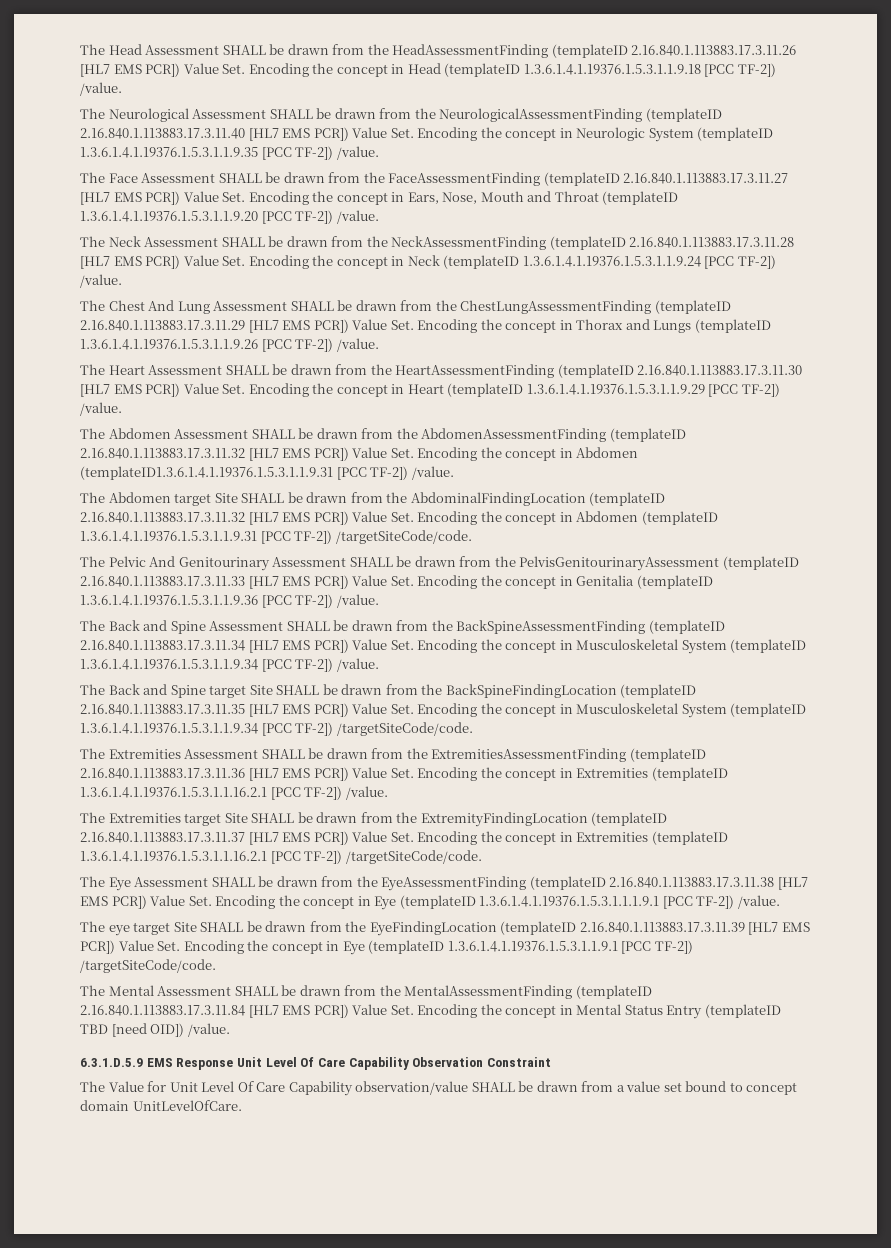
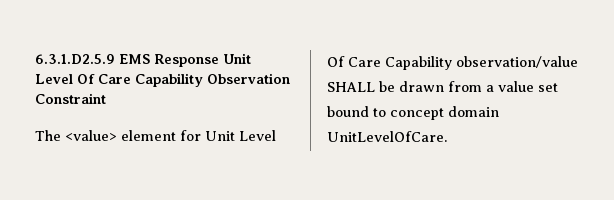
- The Head Assessment SHALL be drawn from the HeadAssessmentFinding (templateID 2.16.840.1.113883.17.3.11.26 [HL7 EMS PCR]) Value Set. Encoding the concept in Head (templateID 1.3.6.1.4.1.19376.1.5.3.1.1.9.18 [PCC TF-2]) /value.
- The Neurological Assessment SHALL be drawn from the NeurologicalAssessmentFinding (templateID 2.16.840.1.113883.17.3.11.40 [HL7 EMS PCR]) Value Set. Encoding the concept in Neurologic System (templateID 1.3.6.1.4.1.19376.1.5.3.1.1.9.35 [PCC TF-2]) /value.
- The Face Assessment SHALL be drawn from the FaceAssessmentFinding (templateID 2.16.840.1.113883.17.3.11.27 [HL7 EMS PCR]) Value Set. Encoding the concept in Ears, Nose, Mouth and Throat (templateID 1.3.6.1.4.1.19376.1.5.3.1.1.9.20 [PCC TF-2]) /value.
- The Neck Assessment SHALL be drawn from the NeckAssessmentFinding (templateID 2.16.840.1.113883.17.3.11.28 [HL7 EMS PCR]) Value Set. Encoding the concept in Neck (templateID 1.3.6.1.4.1.19376.1.5.3.1.1.9.24 [PCC TF-2]) /value.
- The Chest And Lung Assessment SHALL be drawn from the ChestLungAssessmentFinding (templateID 2.16.840.1.113883.17.3.11.29 [HL7 EMS PCR]) Value Set. Encoding the concept in Thorax and Lungs (templateID 1.3.6.1.4.1.19376.1.5.3.1.1.9.26 [PCC TF-2]) /value.
- The Heart Assessment SHALL be drawn from the HeartAssessmentFinding (templateID 2.16.840.1.113883.17.3.11.30 [HL7 EMS PCR]) Value Set. Encoding the concept in Heart (templateID 1.3.6.1.4.1.19376.1.5.3.1.1.9.29 [PCC TF-2]) /value.
- The Abdomen Assessment SHALL be drawn from the AbdomenAssessmentFinding (templateID 2.16.840.1.113883.17.3.11.32 [HL7 EMS PCR]) Value Set. Encoding the concept in Abdomen (templateID1.3.6.1.4.1.19376.1.5.3.1.1.9.31 [PCC TF-2]) /value.
- The Abdomen target Site SHALL be drawn from the AbdominalFindingLocation (templateID 2.16.840.1.113883.17.3.11.32 [HL7 EMS PCR]) Value Set. Encoding the concept in Abdomen (templateID 1.3.6.1.4.1.19376.1.5.3.1.1.9.31 [PCC TF-2]) /targetSiteCode/code.
- The Pelvic And Genitourinary Assessment SHALL be drawn from the PelvisGenitourinaryAssessment (templateID 2.16.840.1.113883.17.3.11.33 [HL7 EMS PCR]) Value Set. Encoding the concept in Genitalia (templateID 1.3.6.1.4.1.19376.1.5.3.1.1.9.36 [PCC TF-2]) /value.
- The Back and Spine Assessment SHALL be drawn from the BackSpineAssessmentFinding (templateID 2.16.840.1.113883.17.3.11.34 [HL7 EMS PCR]) Value Set. Encoding the concept in Musculoskeletal System (templateID 1.3.6.1.4.1.19376.1.5.3.1.1.9.34 [PCC TF-2]) /value.
- The Back and Spine target Site SHALL be drawn from the BackSpineFindingLocation (templateID 2.16.840.1.113883.17.3.11.35 [HL7 EMS PCR]) Value Set. Encoding the concept in Musculoskeletal System (templateID 1.3.6.1.4.1.19376.1.5.3.1.1.9.34 [PCC TF-2]) /targetSiteCode/code.
- The Extremities Assessment SHALL be drawn from the ExtremitiesAssessmentFinding (templateID 2.16.840.1.113883.17.3.11.36 [HL7 EMS PCR]) Value Set. Encoding the concept in Extremities (templateID 1.3.6.1.4.1.19376.1.5.3.1.1.16.2.1 [PCC TF-2]) /value.
- The Extremities target Site SHALL be drawn from the ExtremityFindingLocation (templateID 2.16.840.1.113883.17.3.11.37 [HL7 EMS PCR]) Value Set. Encoding the concept in Extremities (templateID 1.3.6.1.4.1.19376.1.5.3.1.1.16.2.1 [PCC TF-2]) /targetSiteCode/code.
- The Eye Assessment SHALL be drawn from the EyeAssessmentFinding (templateID 2.16.840.1.113883.17.3.11.38 [HL7 EMS PCR]) Value Set. Encoding the concept in Eye (templateID 1.3.6.1.4.1.19376.1.5.3.1.1.1.9.1 [PCC TF-2]) /value.
- The eye target Site SHALL be drawn from the EyeFindingLocation (templateID 2.16.840.1.113883.17.3.11.39 [HL7 EMS PCR]) Value Set. Encoding the concept in Eye (templateID 1.3.6.1.4.1.19376.1.5.3.1.1.9.1 [PCC TF-2]) /targetSiteCode/code.
- The Mental Assessment SHALL be drawn from the MentalAssessmentFinding (templateID 2.16.840.1.113883.17.3.11.84 [HL7 EMS PCR]) Value Set. Encoding the concept in Mental Status Entry (templateID TBD [need OID]) /value.
- 6.3.1.D.5.9 EMS Response Unit Level Of Care Capability Observation Constraint
+ 6.3.1.D2.5.9 EMS Response Unit Level Of Care Capability Observation Constraint
- The Value for Unit Level Of Care Capability observation/value SHALL be drawn from a value set bound to concept domain UnitLevelOfCare.
+ The <value> element for Unit Level Of Care Capability observation/value SHALL be drawn from a value set bound to concept domain UnitLevelOfCare.

